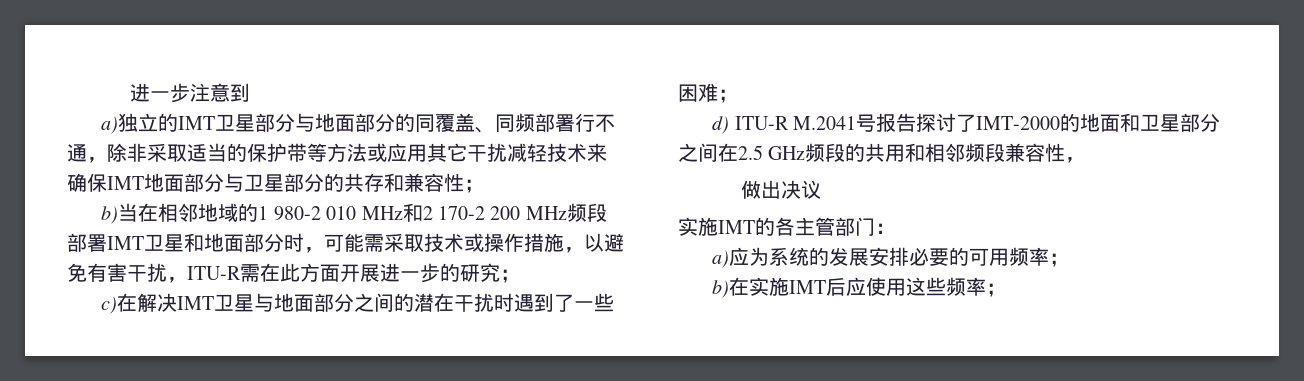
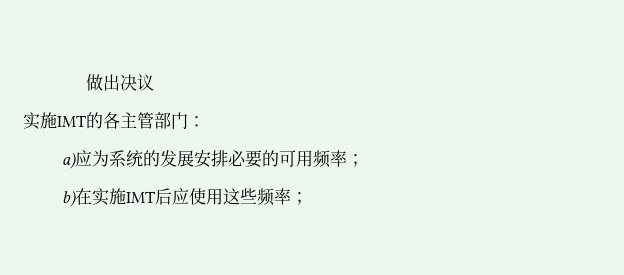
- 进一步注意到
- a)独立的IMT卫星部分与地面部分的同覆盖、同频部署行不通，除非采取适当的保护带等方法或应用其它干扰减轻技术来确保IMT地面部分与卫星部分的共存和兼容性；
- b)当在相邻地域的1 980-2 010 MHz和2 170-2 200 MHz频段部署IMT卫星和地面部分时，可能需采取技术或操作措施，以避免有害干扰，ITU-R需在此方面开展进一步的研究；
- c)在解决IMT卫星与地面部分之间的潜在干扰时遇到了一些困难；
- d) ITU-R M.2041号报告探讨了IMT-2000的地面和卫星部分之间在2.5 GHz频段的共用和相邻频段兼容性，

